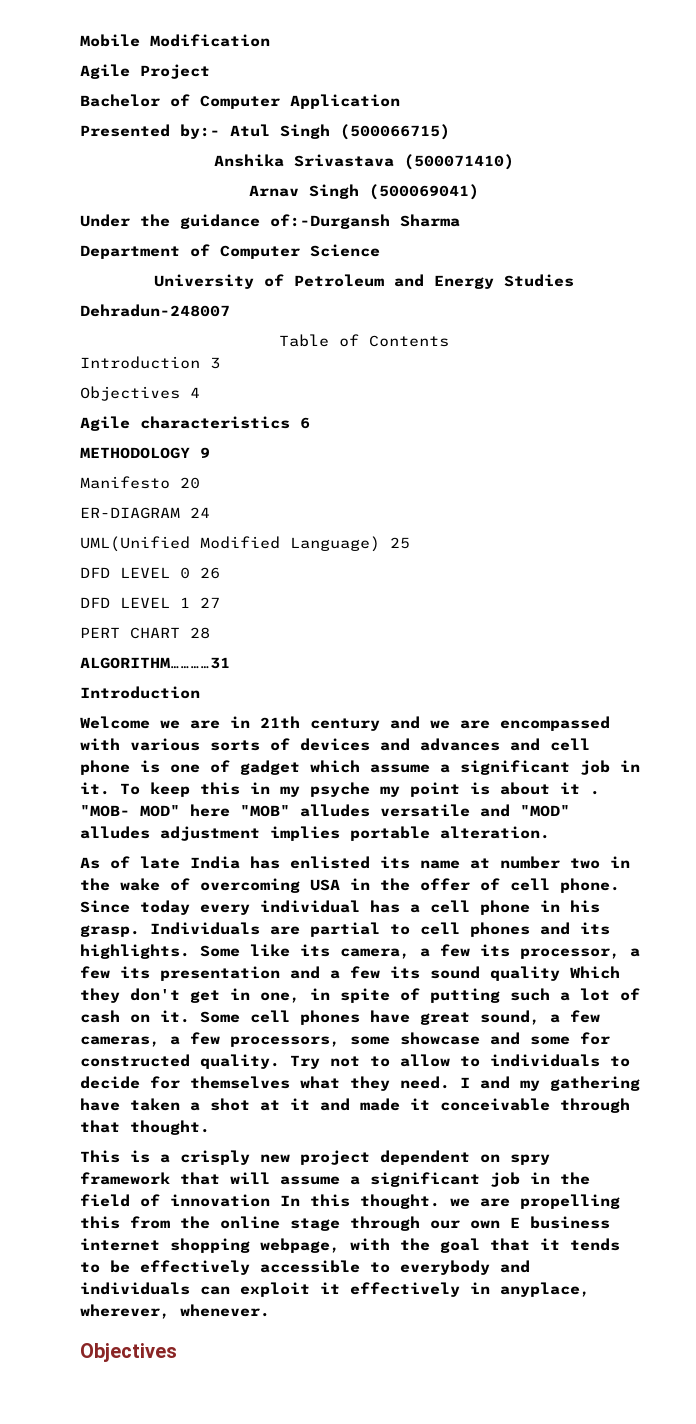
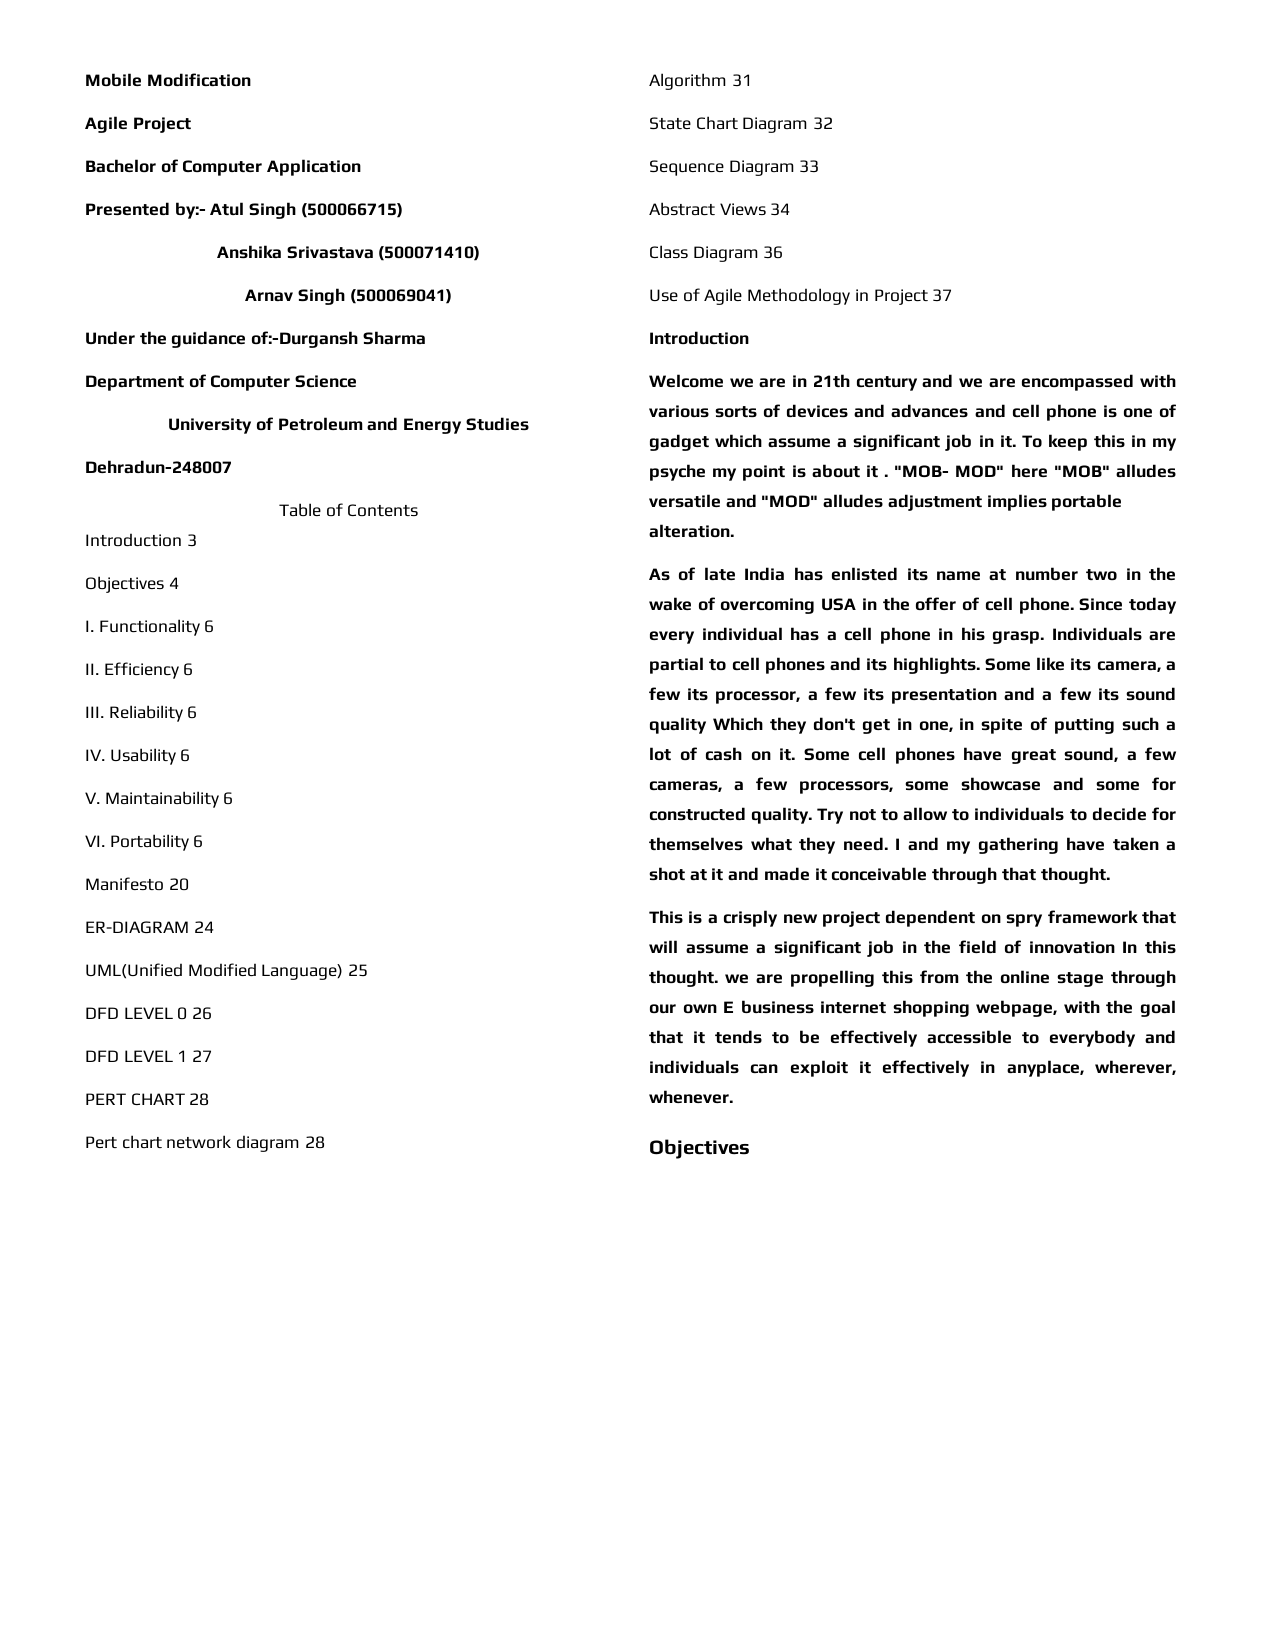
- Agile characteristics 6
- METHODOLOGY 9
+ I. Functionality 6
+ II. Efficiency 6
+ III. Reliability 6
+ IV. Usability 6
+ V. Maintainability 6
+ VI. Portability 6
- ALGORITHM…………31
+ Pert chart network diagram 28
+ Algorithm 31
+ State Chart Diagram 32
+ Sequence Diagram 33
+ Abstract Views 34
+ Class Diagram 36
+ Use of Agile Methodology in Project 37

